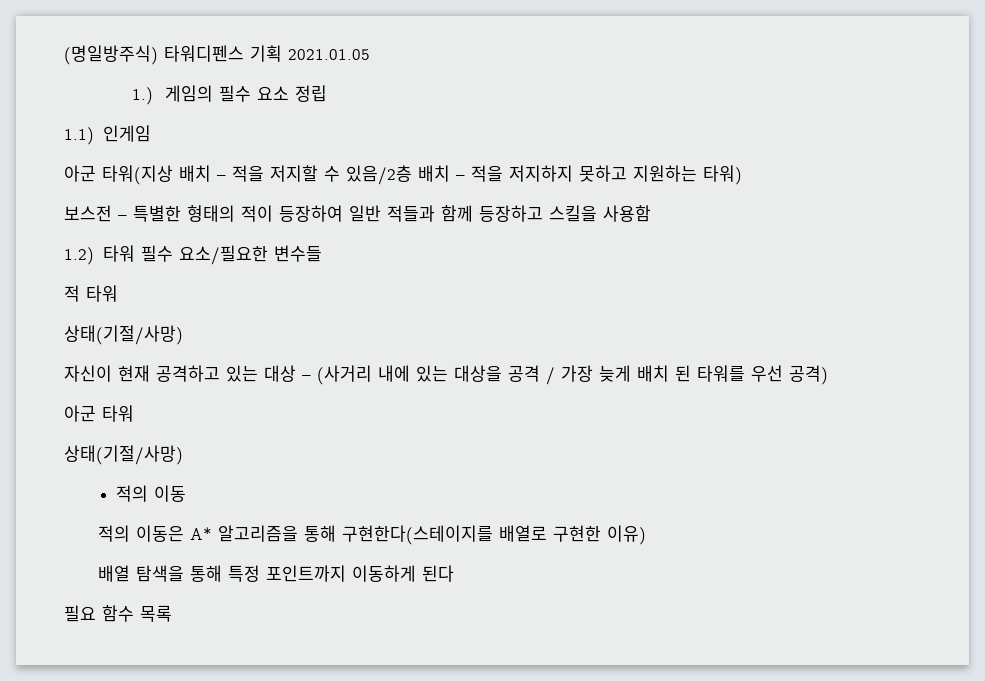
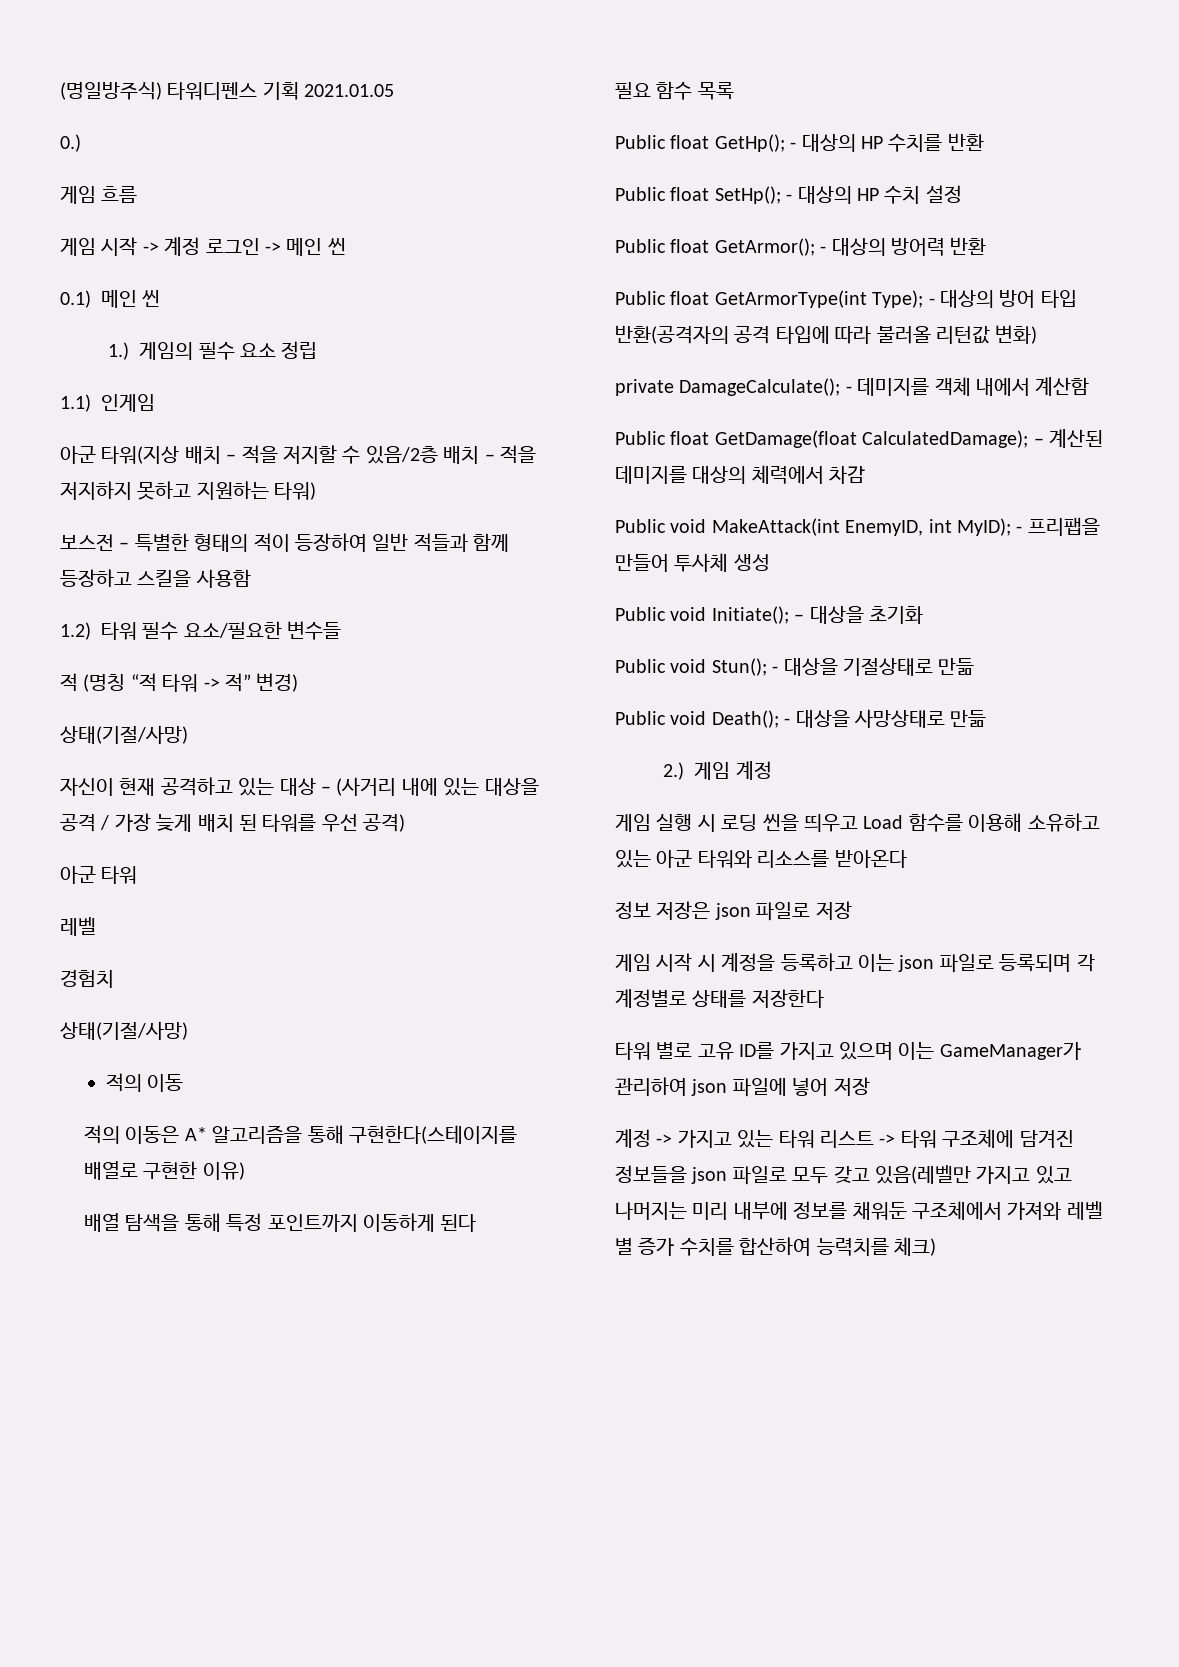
+ 0.)
+ 게임 흐름
+ 게임 시작 -> 계정 로그인 -> 메인 씬
+ 0.1) 메인 씬
- 적 타워
+ 적 (명칭 “적 타워 -> 적” 변경)
  아군 타워
+ 레벨
+ 경험치
+ Public float GetHp(); - 대상의 HP 수치를 반환
+ Public float SetHp(); - 대상의 HP 수치 설정
+ Public float GetArmor(); - 대상의 방어력 반환
+ Public float GetArmorType(int Type); - 대상의 방어 타입 반환(공격자의 공격 타입에 따라 불러올 리턴값 변화)
+ private DamageCalculate(); - 데미지를 객체 내에서 계산함
+ Public float GetDamage(float CalculatedDamage); – 계산된 데미지를 대상의 체력에서 차감
+ Public void MakeAttack(int EnemyID, int MyID); - 프리팹을 만들어 투사체 생성
+ Public void Initiate(); – 대상을 초기화
+ Public void Stun(); - 대상을 기절상태로 만듦
+ Public void Death(); - 대상을 사망상태로 만듦
+ 2.) 게임 계정
+ 게임 실행 시 로딩 씬을 띄우고 Load 함수를 이용해 소유하고 있는 아군 타워와 리소스를 받아온다
+ 정보 저장은 json 파일로 저장
+ 게임 시작 시 계정을 등록하고 이는 json 파일로 등록되며 각 계정별로 상태를 저장한다
+ 타워 별로 고유 ID를 가지고 있으며 이는 GameManager가 관리하여 json 파일에 넣어 저장
+ 계정 -> 가지고 있는 타워 리스트 -> 타워 구조체에 담겨진 정보들을 json 파일로 모두 갖고 있음(레벨만 가지고 있고 나머지는 미리 내부에 정보를 채워둔 구조체에서 가져와 레벨 별 증가 수치를 합산하여 능력치를 체크)

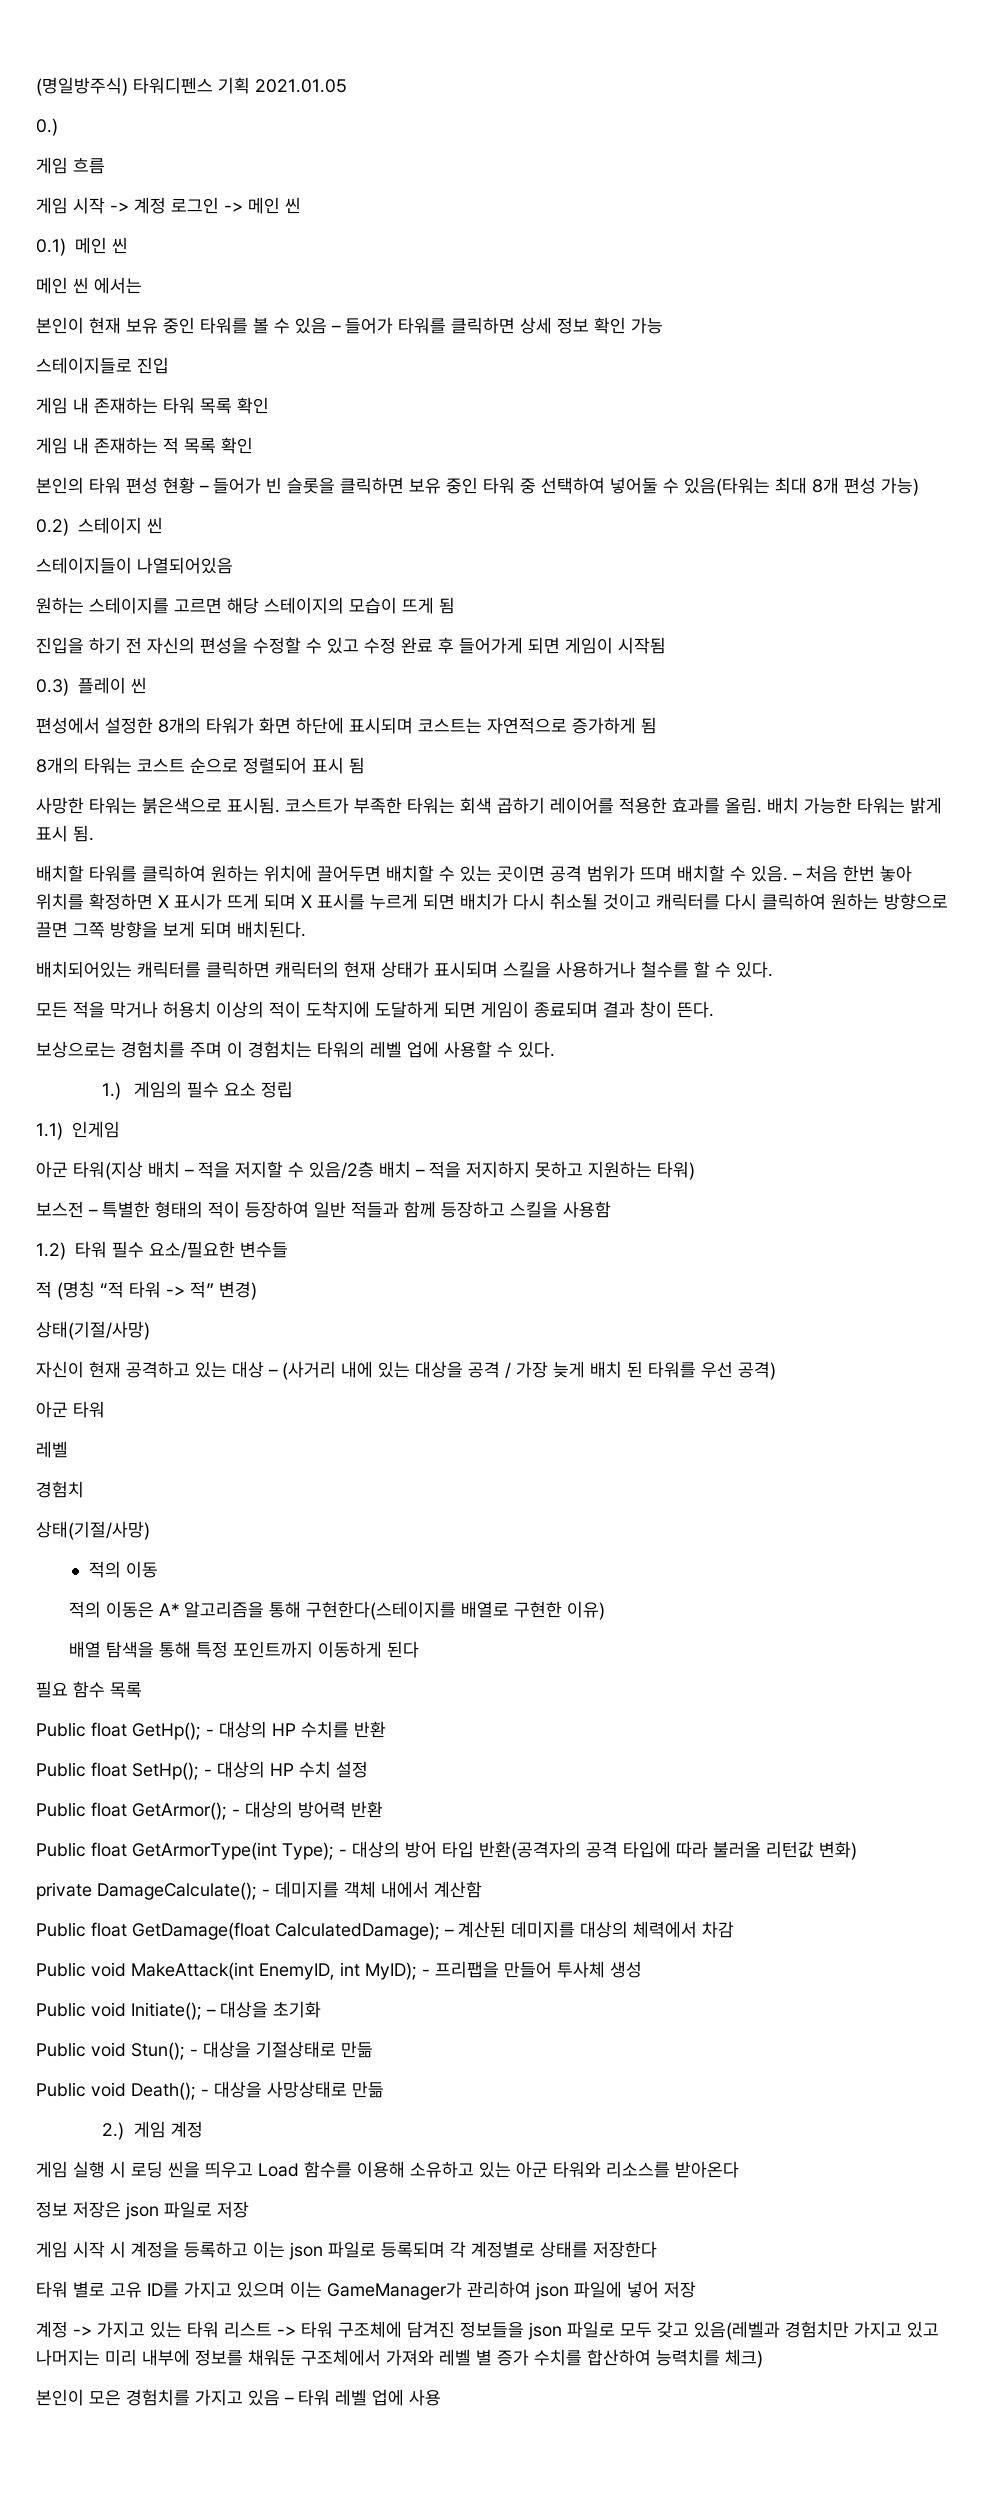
+ 메인 씬 에서는
+ 본인이 현재 보유 중인 타워를 볼 수 있음 – 들어가 타워를 클릭하면 상세 정보 확인 가능
+ 스테이지들로 진입
+ 게임 내 존재하는 타워 목록 확인
+ 게임 내 존재하는 적 목록 확인
+ 본인의 타워 편성 현황 – 들어가 빈 슬롯을 클릭하면 보유 중인 타워 중 선택하여 넣어둘 수 있음(타워는 최대 8개 편성 가능)
+ 0.2) 스테이지 씬
+ 스테이지들이 나열되어있음
+ 원하는 스테이지를 고르면 해당 스테이지의 모습이 뜨게 됨
+ 진입을 하기 전 자신의 편성을 수정할 수 있고 수정 완료 후 들어가게 되면 게임이 시작됨
+ 0.3) 플레이 씬
+ 편성에서 설정한 8개의 타워가 화면 하단에 표시되며 코스트는 자연적으로 증가하게 됨
+ 8개의 타워는 코스트 순으로 정렬되어 표시 됨
+ 사망한 타워는 붉은색으로 표시됨. 코스트가 부족한 타워는 회색 곱하기 레이어를 적용한 효과를 올림. 배치 가능한 타워는 밝게 표시 됨.
+ 배치할 타워를 클릭하여 원하는 위치에 끌어두면 배치할 수 있는 곳이면 공격 범위가 뜨며 배치할 수 있음. – 처음 한번 놓아 위치를 확정하면 X 표시가 뜨게 되며 X 표시를 누르게 되면 배치가 다시 취소될 것이고 캐릭터를 다시 클릭하여 원하는 방향으로 끌면 그쪽 방향을 보게 되며 배치된다.
+ 배치되어있는 캐릭터를 클릭하면 캐릭터의 현재 상태가 표시되며 스킬을 사용하거나 철수를 할 수 있다.
+ 모든 적을 막거나 허용치 이상의 적이 도착지에 도달하게 되면 게임이 종료되며 결과 창이 뜬다.
+ 보상으로는 경험치를 주며 이 경험치는 타워의 레벨 업에 사용할 수 있다.
- 계정 -> 가지고 있는 타워 리스트 -> 타워 구조체에 담겨진 정보들을 json 파일로 모두 갖고 있음(레벨만 가지고 있고 나머지는 미리 내부에 정보를 채워둔 구조체에서 가져와 레벨 별 증가 수치를 합산하여 능력치를 체크)
+ 계정 -> 가지고 있는 타워 리스트 -> 타워 구조체에 담겨진 정보들을 json 파일로 모두 갖고 있음(레벨과 경험치만 가지고 있고 나머지는 미리 내부에 정보를 채워둔 구조체에서 가져와 레벨 별 증가 수치를 합산하여 능력치를 체크)
+ 본인이 모은 경험치를 가지고 있음 – 타워 레벨 업에 사용

